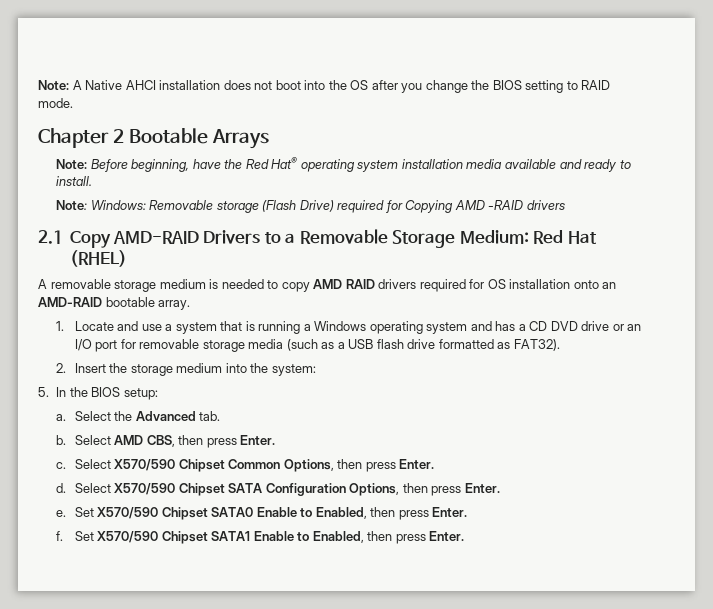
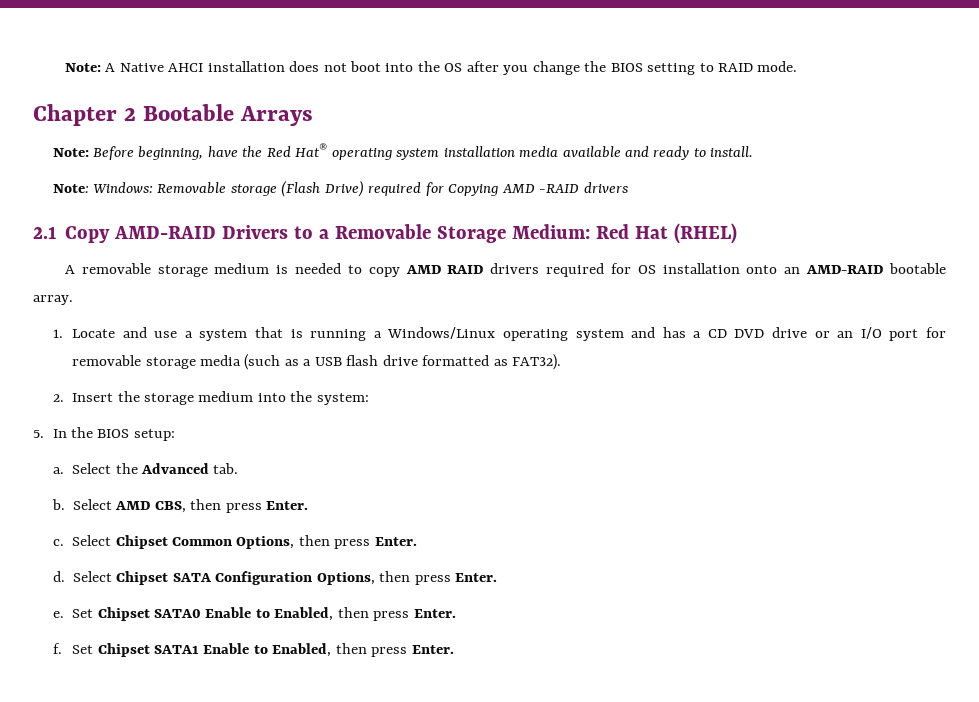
- 1. Locate and use a system that is running a Windows operating system and has a CD DVD drive or an I/O port for removable storage media (such as a USB flash drive formatted as FAT32).
+ 1. Locate and use a system that is running a Windows/Linux operating system and has a CD DVD drive or an I/O port for removable storage media (such as a USB flash drive formatted as FAT32).
- Select X570/590 Chipset Common Options, then press Enter.
+ Select Chipset Common Options, then press Enter.
- Select X570/590 Chipset SATA Configuration Options, then press Enter.
+ Select Chipset SATA Configuration Options, then press Enter.
- Set X570/590 Chipset SATA0 Enable to Enabled, then press Enter.
+ Set Chipset SATA0 Enable to Enabled, then press Enter.
- Set X570/590 Chipset SATA1 Enable to Enabled, then press Enter.
+ Set Chipset SATA1 Enable to Enabled, then press Enter.

